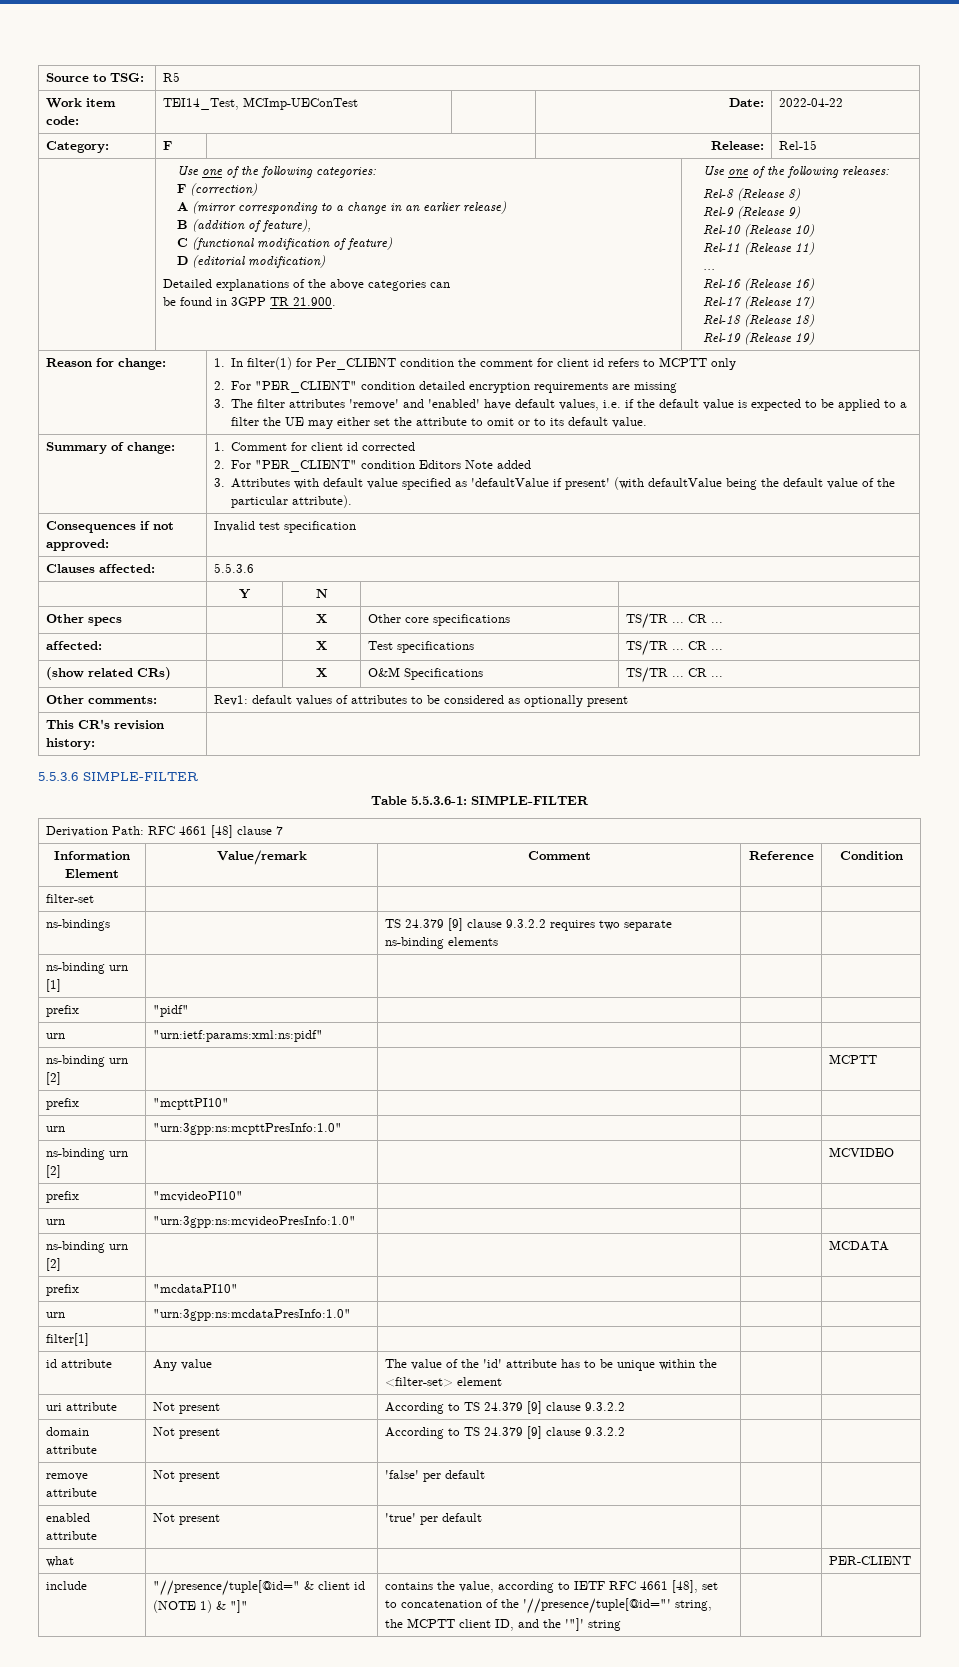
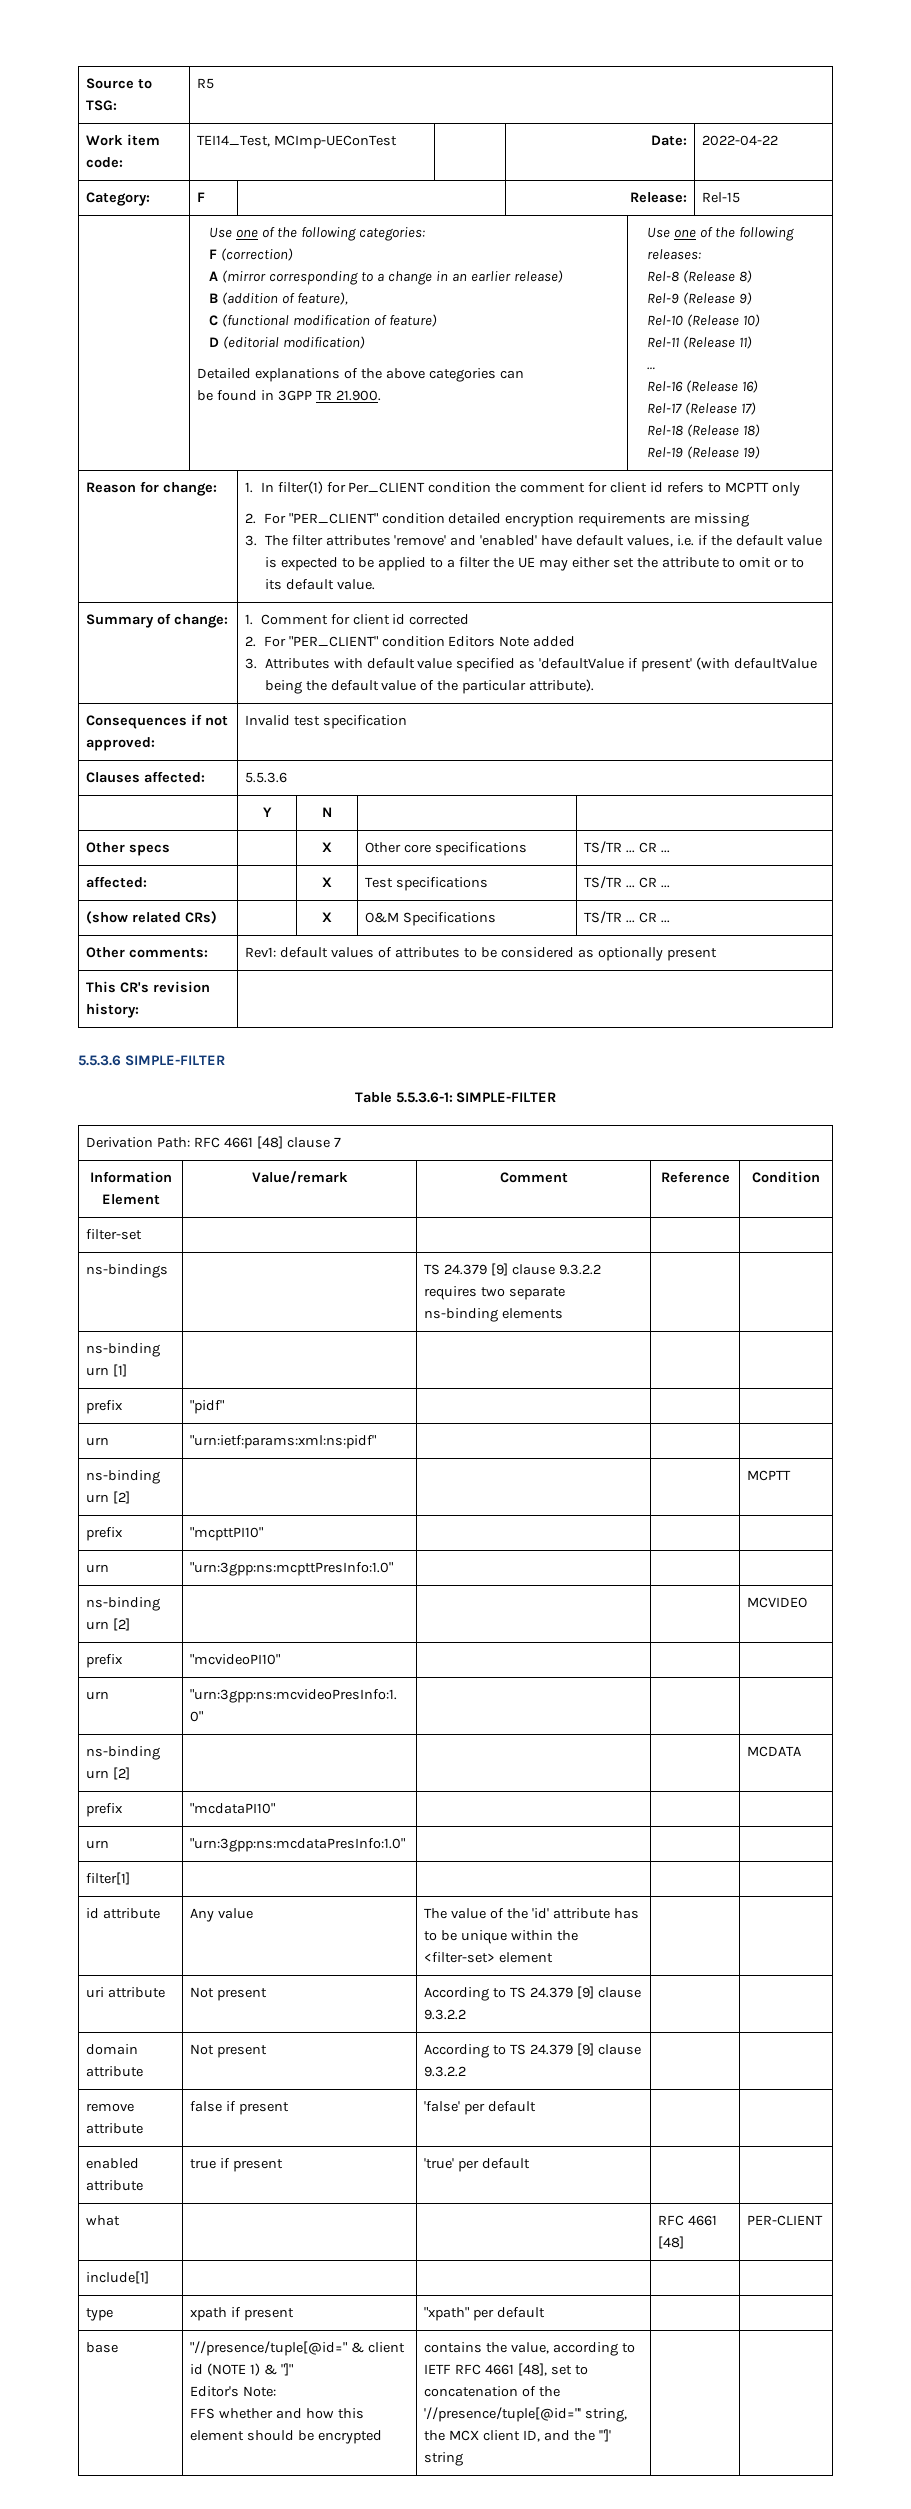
- remove attribute | Not present | 'false' per default | |
+ remove attribute | false if present | 'false' per default | |
- enabled attribute | Not present | 'true' per default | |
+ enabled attribute | true if present | 'true' per default | |
- what | | | | PER-CLIENT
- include | "//presence/tuple[@id=" & client id (NOTE 1) & "]" | contains the value, according to IETF RFC 4661 [48], set to concatenation of the '//presence/tuple[@id="' string, the MCPTT client ID, and the '"]' string | |
+ what | | | RFC 4661 [48] | PER-CLIENT
+ include[1] | | | |
+ type | xpath if present | "xpath" per default | |
+ base | "//presence/tuple[@id=" & client id (NOTE 1) & "]"
+ Editor's Note:
+ FFS whether and how this element should be encrypted | contains the value, according to IETF RFC 4661 [48], set to concatenation of the '//presence/tuple[@id="' string, the MCX client ID, and the '"]' string

